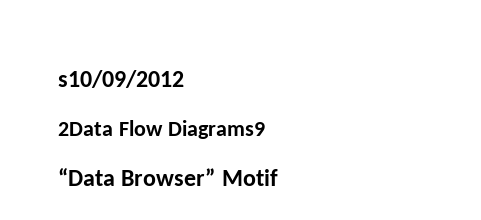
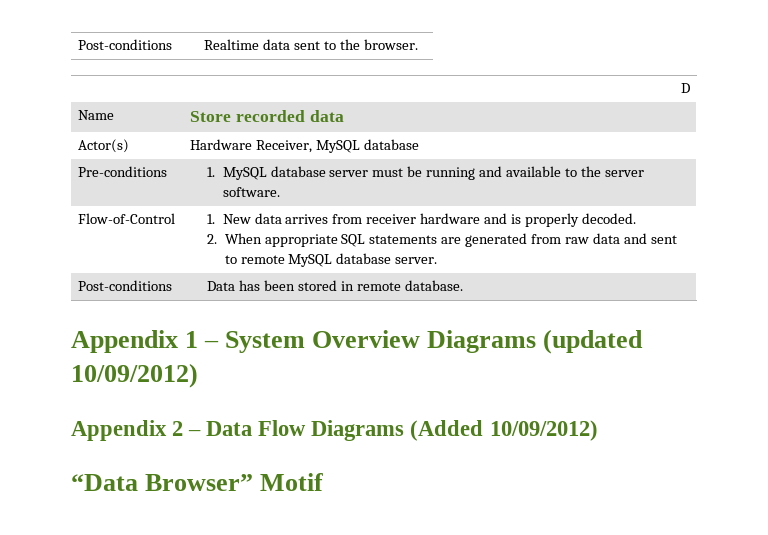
- s10/09/2012
- 2Data Flow Diagrams9
+ Post-conditions | Realtime data sent to the browser.
+ D
+ Name | Store recorded data
+ Actor(s) | Hardware Receiver, MySQL database
+ Pre-conditions | 1. MySQL database server must be running and available to the server software.
+ Flow-of-Control | 1. New data arrives from receiver hardware and is properly decoded.
+ 2. When appropriate SQL statements are generated from raw data and sent to remote MySQL database server.
+ Post-conditions | Data has been stored in remote database.
+ Appendix 1 – System Overview Diagrams (updated 10/09/2012)
+ Appendix 2 – Data Flow Diagrams (Added 10/09/2012)

